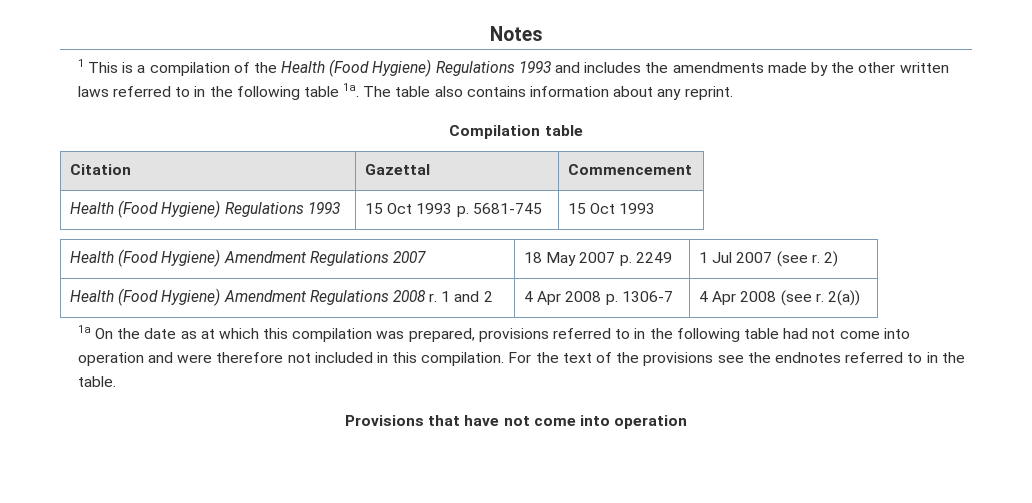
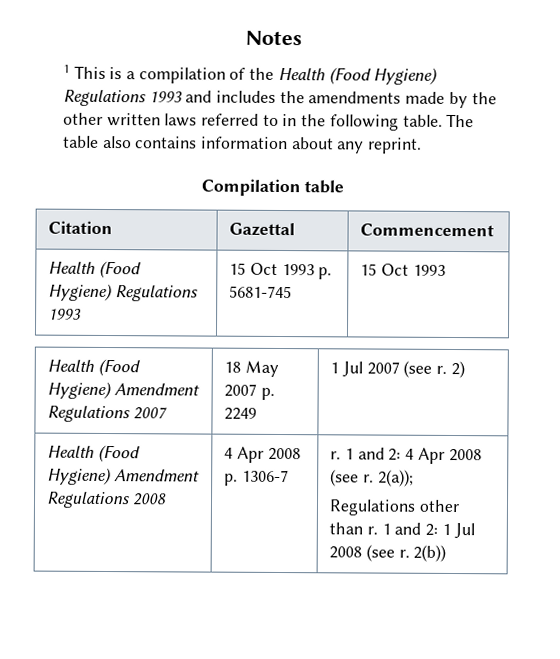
- 1 This is a compilation of the Health (Food Hygiene) Regulations 1993 and includes the amendments made by the other written laws referred to in the following table 1a.
+ 1 This is a compilation of the Health (Food Hygiene) Regulations 1993 and includes the amendments made by the other written laws referred to in the following table.
- Health (Food Hygiene) Amendment Regulations 2008 r. 1 and 2 | 4 Apr 2008 p. 1306-7 | 4 Apr 2008 (see r. 2(a))
- 1a On the date as at which this compilation was prepared, provisions referred to in the following table had not come into operation and were therefore not included in this compilation. For the text of the provisions see the endnotes referred to in the table.
- Provisions that have not come into operation
+ Health (Food Hygiene) Amendment Regulations 2008 | 4 Apr 2008 p. 1306-7 | r. 1 and 2: 4 Apr 2008 (see r. 2(a));
+ Regulations other than r. 1 and 2: 1 Jul 2008 (see r. 2(b))

